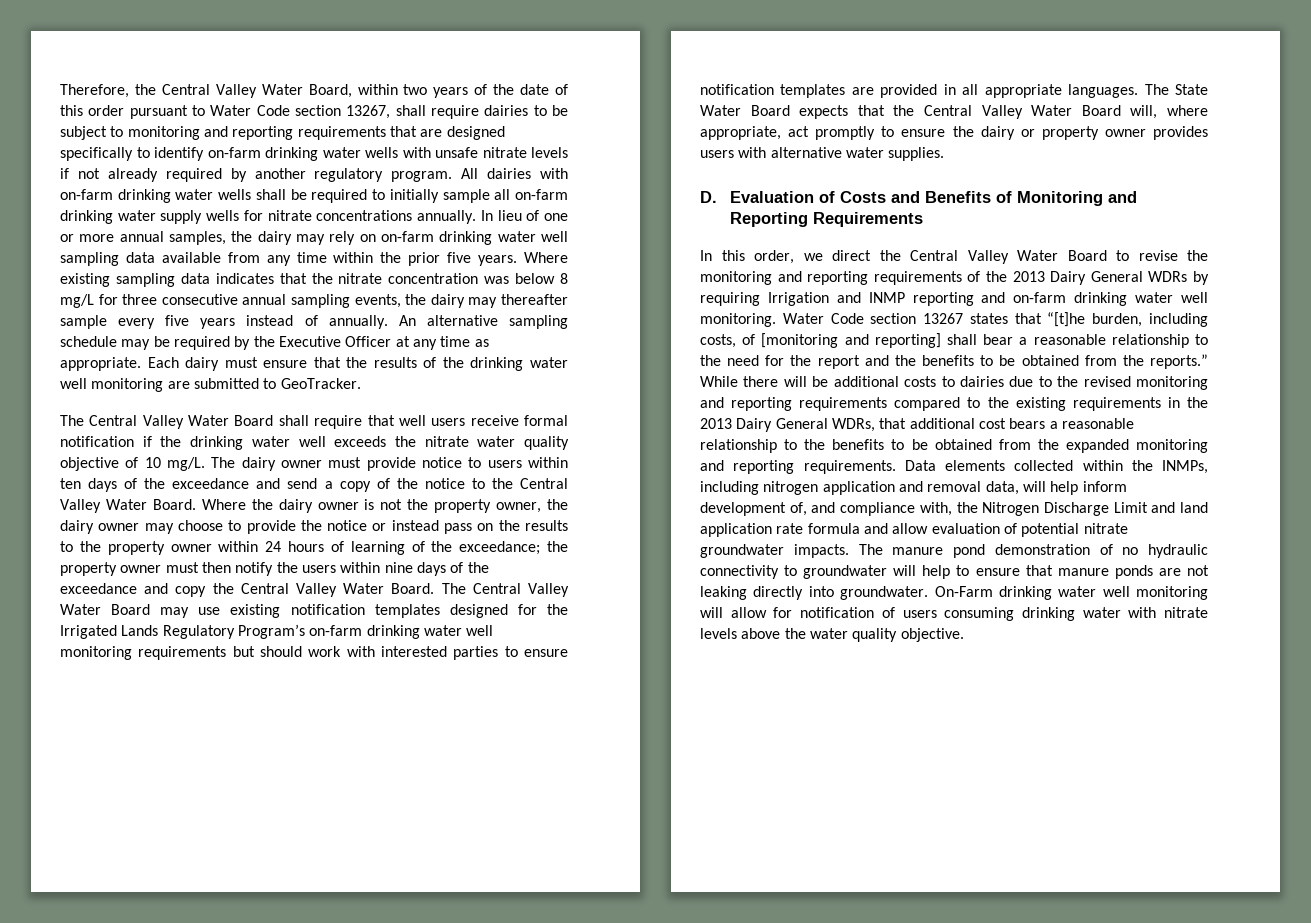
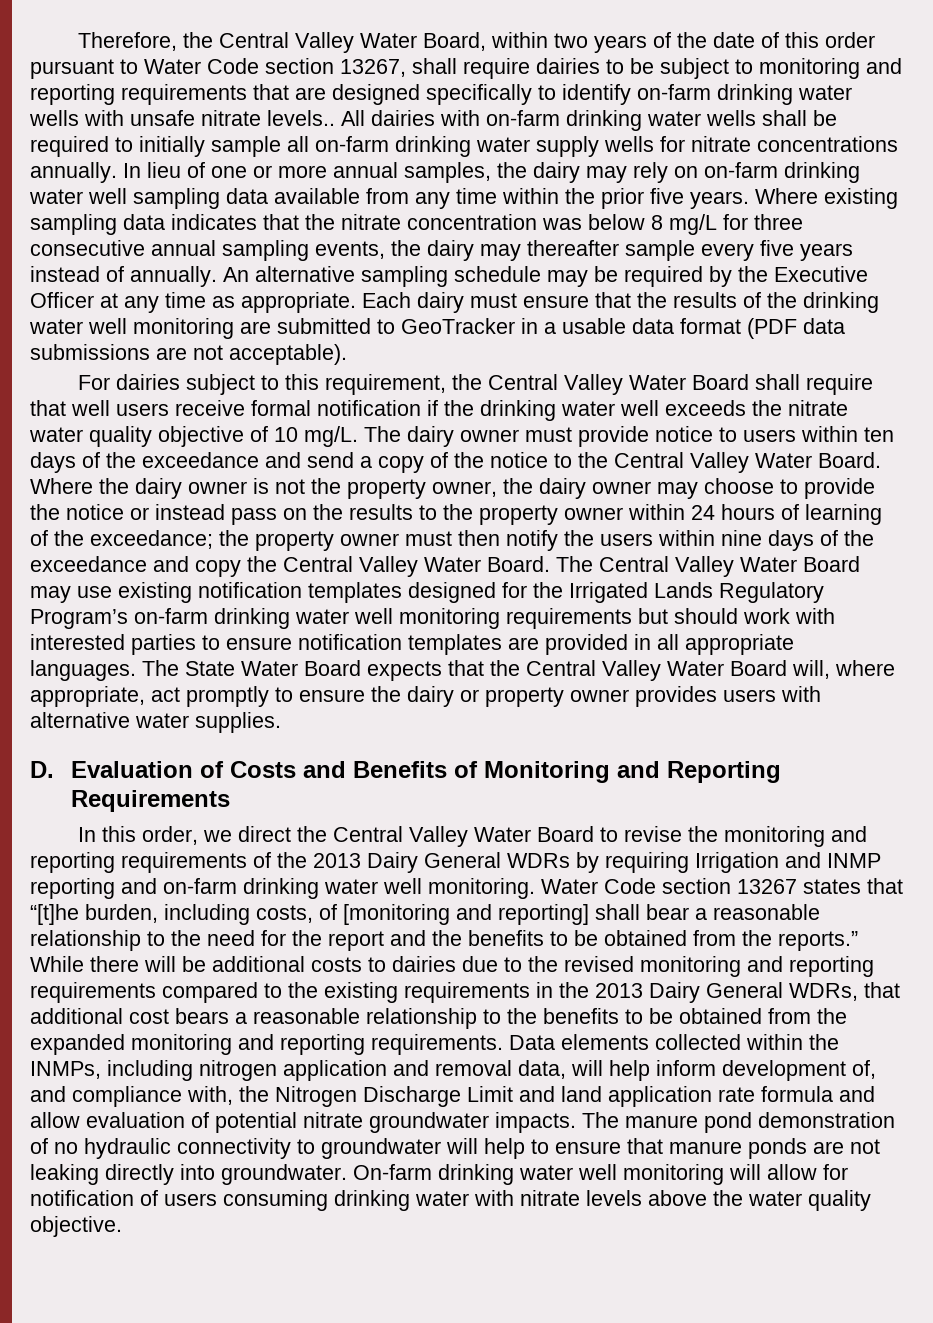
- Therefore, the Central Valley Water Board, within two years of the date of this order pursuant to Water Code section 13267, shall require dairies to be subject to monitoring and reporting requirements that are designed specifically to identify on-farm drinking water wells with unsafe nitrate levels if not already required by another regulatory program.
+ Therefore, the Central Valley Water Board, within two years of the date of this order pursuant to Water Code section 13267, shall require dairies to be subject to monitoring and reporting requirements that are designed specifically to identify on-farm drinking water wells with unsafe nitrate levels..
- Each dairy must ensure that the results of the drinking water well monitoring are submitted to GeoTracker.
- The Central Valley Water Board shall require that well users receive formal notification if the drinking water well exceeds the nitrate water quality objective of 10 mg/L.
+ Each dairy must ensure that the results of the drinking water well monitoring are submitted to GeoTracker in a usable data format (PDF data submissions are not acceptable).
+ For dairies subject to this requirement, the Central Valley Water Board shall require that well users receive formal notification if the drinking water well exceeds the nitrate water quality objective of 10 mg/L.
- On-Farm drinking water well monitoring will allow for notification of users consuming drinking water with nitrate levels above the water quality objective.
+ On-farm drinking water well monitoring will allow for notification of users consuming drinking water with nitrate levels above the water quality objective.

